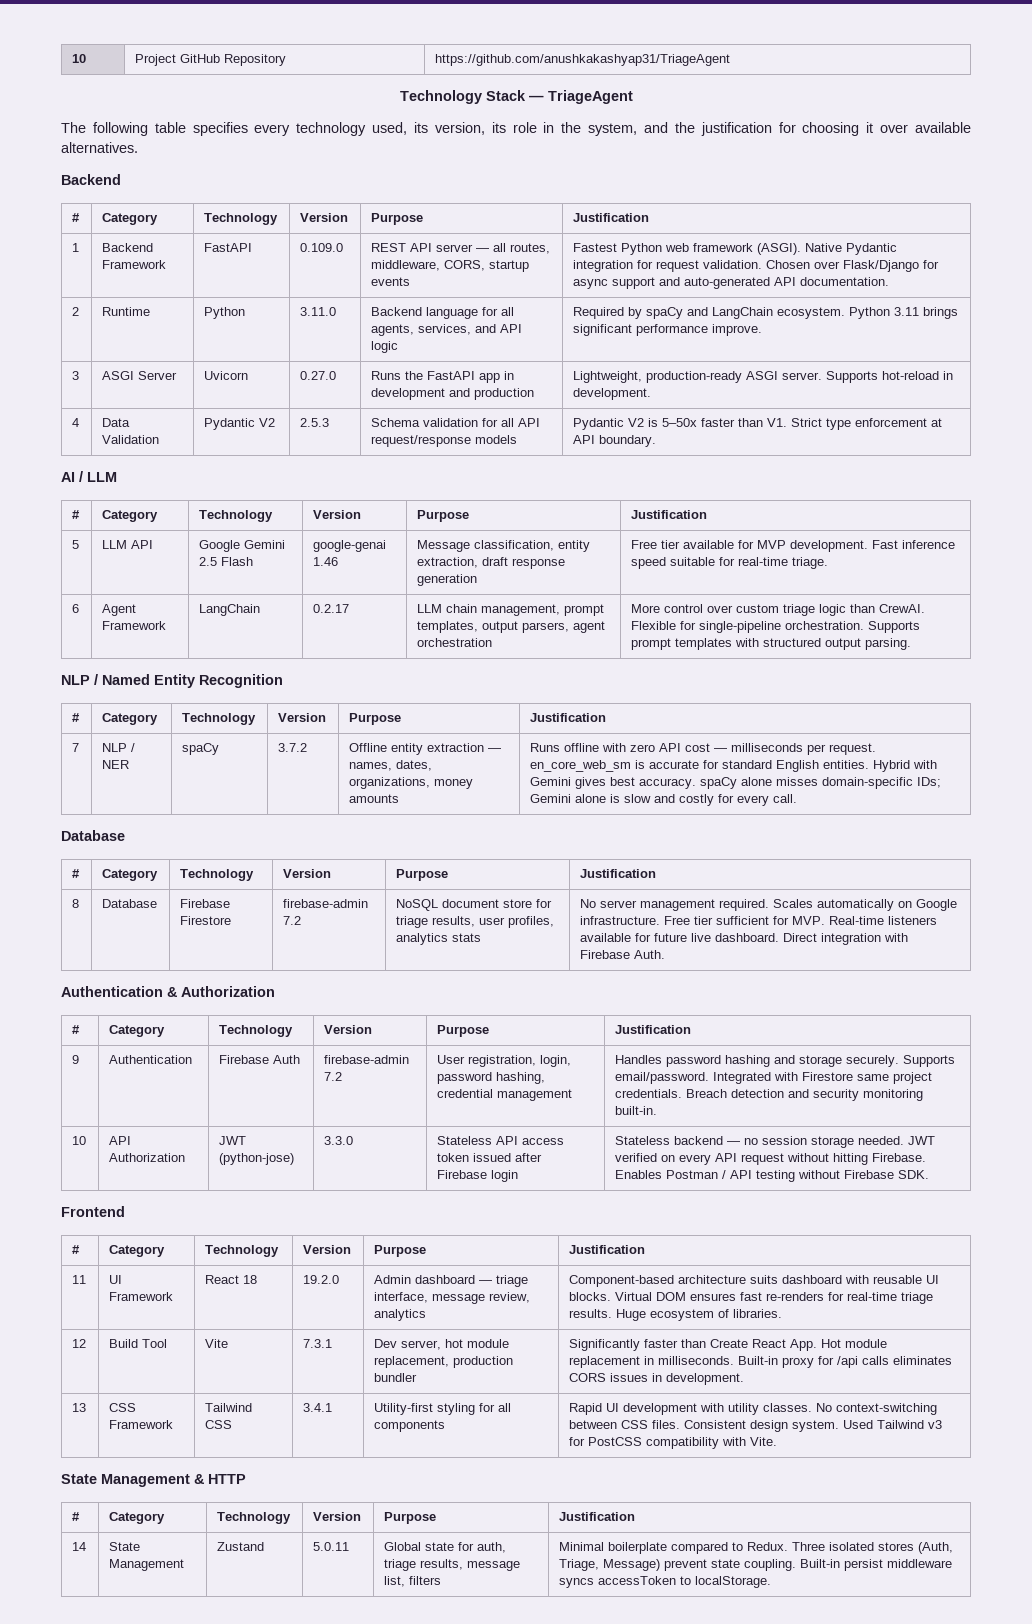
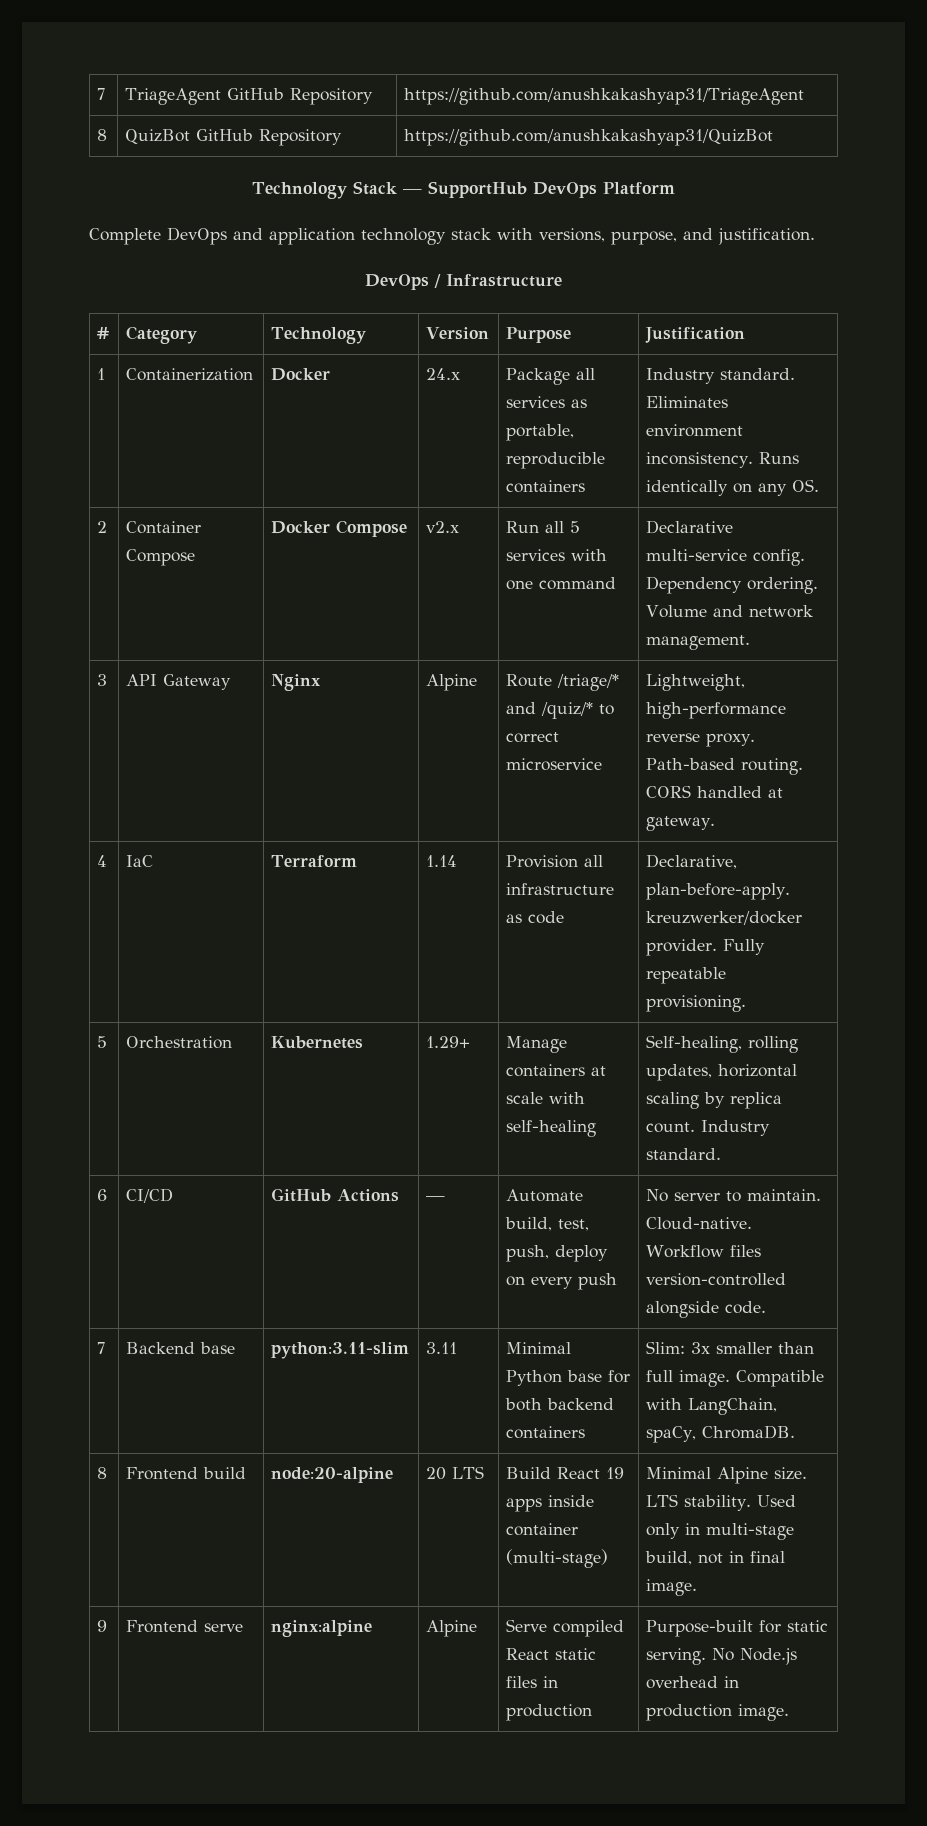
- 10 | Project GitHub Repository | https://github.com/anushkakashyap31/TriageAgent
+ 7 | TriageAgent GitHub Repository | https://github.com/anushkakashyap31/TriageAgent
- Technology Stack — TriageAgent
- The following table specifies every technology used, its version, its role in the system, and the justification for choosing it over available alternatives.
- Backend
+ 8 | QuizBot GitHub Repository | https://github.com/anushkakashyap31/QuizBot
+ Technology Stack — SupportHub DevOps Platform
+ Complete DevOps and application technology stack with versions, purpose, and justification.
+ DevOps / Infrastructure
- 1 | Backend Framework | FastAPI | 0.109.0 | REST API server — all routes, middleware, CORS, startup events | Fastest Python web framework (ASGI). Native Pydantic integration for request validation. Chosen over Flask/Django for async support and auto-generated API documentation.
- 2 | Runtime | Python | 3.11.0 | Backend language for all agents, services, and API logic | Required by spaCy and LangChain ecosystem. Python 3.11 brings significant performance improve.
- 3 | ASGI Server | Uvicorn | 0.27.0 | Runs the FastAPI app in development and production | Lightweight, production-ready ASGI server. Supports hot-reload in development.
- 4 | Data Validation | Pydantic V2 | 2.5.3 | Schema validation for all API request/response models | Pydantic V2 is 5–50x faster than V1. Strict type enforcement at API boundary.
- AI / LLM
- # | Category | Technology | Version | Purpose | Justification
- 5 | LLM API | Google Gemini 2.5 Flash | google-genai 1.46 | Message classification, entity extraction, draft response generation | Free tier available for MVP development. Fast inference speed suitable for real-time triage.
- 6 | Agent Framework | LangChain | 0.2.17 | LLM chain management, prompt templates, output parsers, agent orchestration | More control over custom triage logic than CrewAI. Flexible for single-pipeline orchestration. Supports prompt templates with structured output parsing.
- NLP / Named Entity Recognition
- # | Category | Technology | Version | Purpose | Justification
- 7 | NLP / NER | spaCy | 3.7.2 | Offline entity extraction — names, dates, organizations, money amounts | Runs offline with zero API cost — milliseconds per request. en_core_web_sm is accurate for standard English entities. Hybrid with Gemini gives best accuracy. spaCy alone misses domain-specific IDs; Gemini alone is slow and costly for every call.
- Database
- # | Category | Technology | Version | Purpose | Justification
- 8 | Database | Firebase Firestore | firebase-admin 7.2 | NoSQL document store for triage results, user profiles, analytics stats | No server management required. Scales automatically on Google infrastructure. Free tier sufficient for MVP. Real-time listeners available for future live dashboard. Direct integration with Firebase Auth.
- Authentication & Authorization
- # | Category | Technology | Version | Purpose | Justification
- 9 | Authentication | Firebase Auth | firebase-admin 7.2 | User registration, login, password hashing, credential management | Handles password hashing and storage securely. Supports email/password. Integrated with Firestore same project credentials. Breach detection and security monitoring built-in.
- 10 | API Authorization | JWT (python-jose) | 3.3.0 | Stateless API access token issued after Firebase login | Stateless backend — no session storage needed. JWT verified on every API request without hitting Firebase. Enables Postman / API testing without Firebase SDK.
- Frontend
- # | Category | Technology | Version | Purpose | Justification
- 11 | UI Framework | React 18 | 19.2.0 | Admin dashboard — triage interface, message review, analytics | Component-based architecture suits dashboard with reusable UI blocks. Virtual DOM ensures fast re-renders for real-time triage results. Huge ecosystem of libraries.
- 12 | Build Tool | Vite | 7.3.1 | Dev server, hot module replacement, production bundler | Significantly faster than Create React App. Hot module replacement in milliseconds. Built-in proxy for /api calls eliminates CORS issues in development.
- 13 | CSS Framework | Tailwind CSS | 3.4.1 | Utility-first styling for all components | Rapid UI development with utility classes. No context-switching between CSS files. Consistent design system. Used Tailwind v3 for PostCSS compatibility with Vite.
- State Management & HTTP
- # | Category | Technology | Version | Purpose | Justification
- 14 | State Management | Zustand | 5.0.11 | Global state for auth, triage results, message list, filters | Minimal boilerplate compared to Redux. Three isolated stores (Auth, Triage, Message) prevent state coupling. Built-in persist middleware syncs accessToken to localStorage.
+ 1 | Containerization | Docker | 24.x | Package all services as portable, reproducible containers | Industry standard. Eliminates environment inconsistency. Runs identically on any OS.
+ 2 | Container Compose | Docker Compose | v2.x | Run all 5 services with one command | Declarative multi-service config. Dependency ordering. Volume and network management.
+ 3 | API Gateway | Nginx | Alpine | Route /triage/* and /quiz/* to correct microservice | Lightweight, high-performance reverse proxy. Path-based routing. CORS handled at gateway.
+ 4 | IaC | Terraform | 1.14 | Provision all infrastructure as code | Declarative, plan-before-apply. kreuzwerker/docker provider. Fully repeatable provisioning.
+ 5 | Orchestration | Kubernetes | 1.29+ | Manage containers at scale with self-healing | Self-healing, rolling updates, horizontal scaling by replica count. Industry standard.
+ 6 | CI/CD | GitHub Actions | — | Automate build, test, push, deploy on every push | No server to maintain. Cloud-native. Workflow files version-controlled alongside code.
+ 7 | Backend base | python:3.11-slim | 3.11 | Minimal Python base for both backend containers | Slim: 3x smaller than full image. Compatible with LangChain, spaCy, ChromaDB.
+ 8 | Frontend build | node:20-alpine | 20 LTS | Build React 19 apps inside container (multi-stage) | Minimal Alpine size. LTS stability. Used only in multi-stage build, not in final image.
+ 9 | Frontend serve | nginx:alpine | Alpine | Serve compiled React static files in production | Purpose-built for static serving. No Node.js overhead in production image.

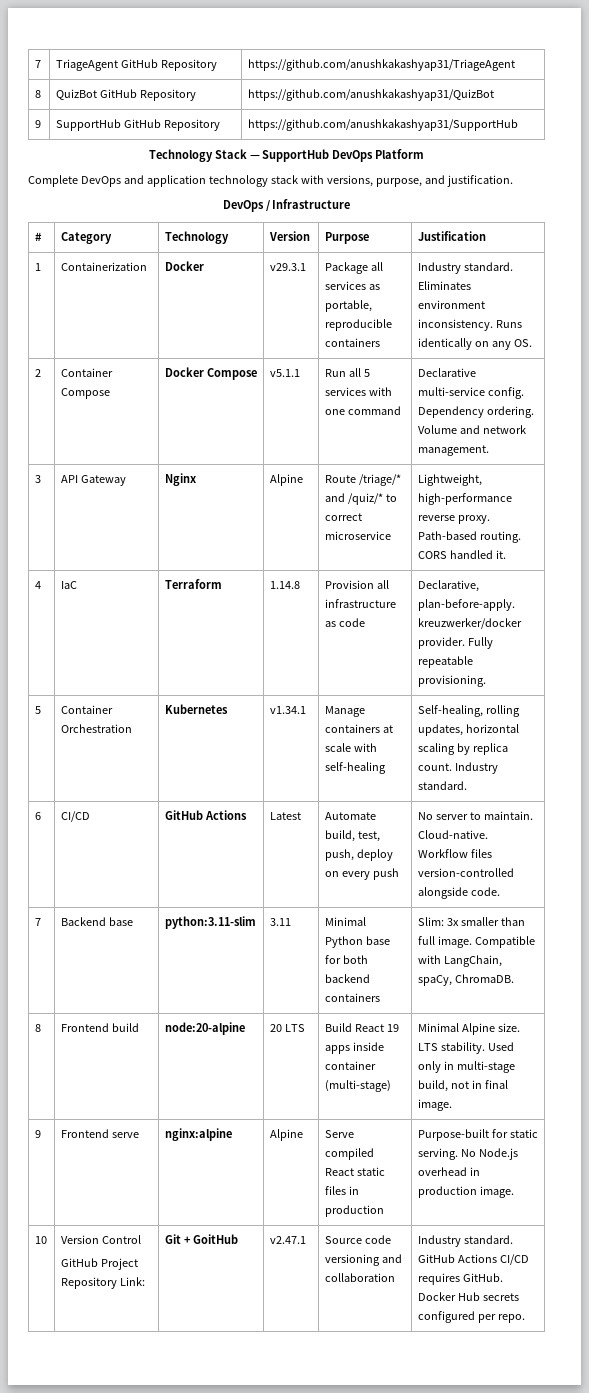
+ 9 | SupportHub GitHub Repository | https://github.com/anushkakashyap31/SupportHub
- 1 | Containerization | Docker | 24.x | Package all services as portable, reproducible containers | Industry standard. Eliminates environment inconsistency. Runs identically on any OS.
+ 1 | Containerization | Docker | v29.3.1 | Package all services as portable, reproducible containers | Industry standard. Eliminates environment inconsistency. Runs identically on any OS.
- 2 | Container Compose | Docker Compose | v2.x | Run all 5 services with one command | Declarative multi-service config. Dependency ordering. Volume and network management.
+ 2 | Container Compose | Docker Compose | v5.1.1 | Run all 5 services with one command | Declarative multi-service config. Dependency ordering. Volume and network management.
- 3 | API Gateway | Nginx | Alpine | Route /triage/* and /quiz/* to correct microservice | Lightweight, high-performance reverse proxy. Path-based routing. CORS handled at gateway.
+ 3 | API Gateway | Nginx | Alpine | Route /triage/* and /quiz/* to correct microservice | Lightweight, high-performance reverse proxy. Path-based routing. CORS handled it.
- 4 | IaC | Terraform | 1.14 | Provision all infrastructure as code | Declarative, plan-before-apply. kreuzwerker/docker provider. Fully repeatable provisioning.
+ 4 | IaC | Terraform | 1.14.8 | Provision all infrastructure as code | Declarative, plan-before-apply. kreuzwerker/docker provider. Fully repeatable provisioning.
- 5 | Orchestration | Kubernetes | 1.29+ | Manage containers at scale with self-healing | Self-healing, rolling updates, horizontal scaling by replica count. Industry standard.
+ 5 | Container Orchestration | Kubernetes | v1.34.1 | Manage containers at scale with self-healing | Self-healing, rolling updates, horizontal scaling by replica count. Industry standard.
- 6 | CI/CD | GitHub Actions | — | Automate build, test, push, deploy on every push | No server to maintain. Cloud-native. Workflow files version-controlled alongside code.
+ 6 | CI/CD | GitHub Actions | Latest | Automate build, test, push, deploy on every push | No server to maintain. Cloud-native. Workflow files version-controlled alongside code.
+ 10 | Version Control
+ GitHub Project Repository Link: | Git + GoitHub | v2.47.1 | Source code versioning and collaboration | Industry standard. GitHub Actions CI/CD requires GitHub. Docker Hub secrets configured per repo.

